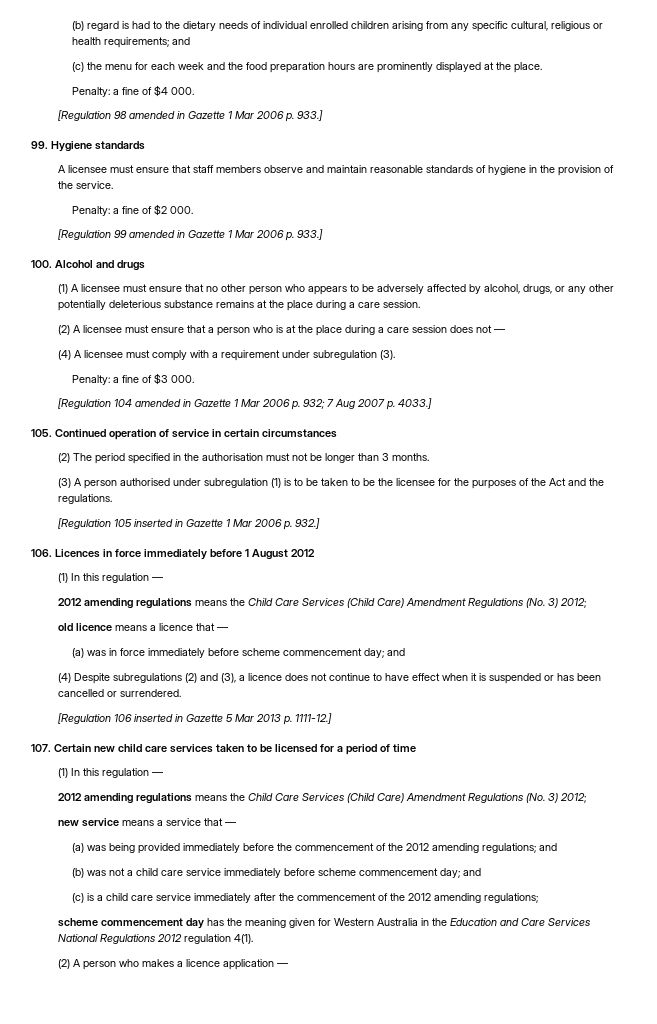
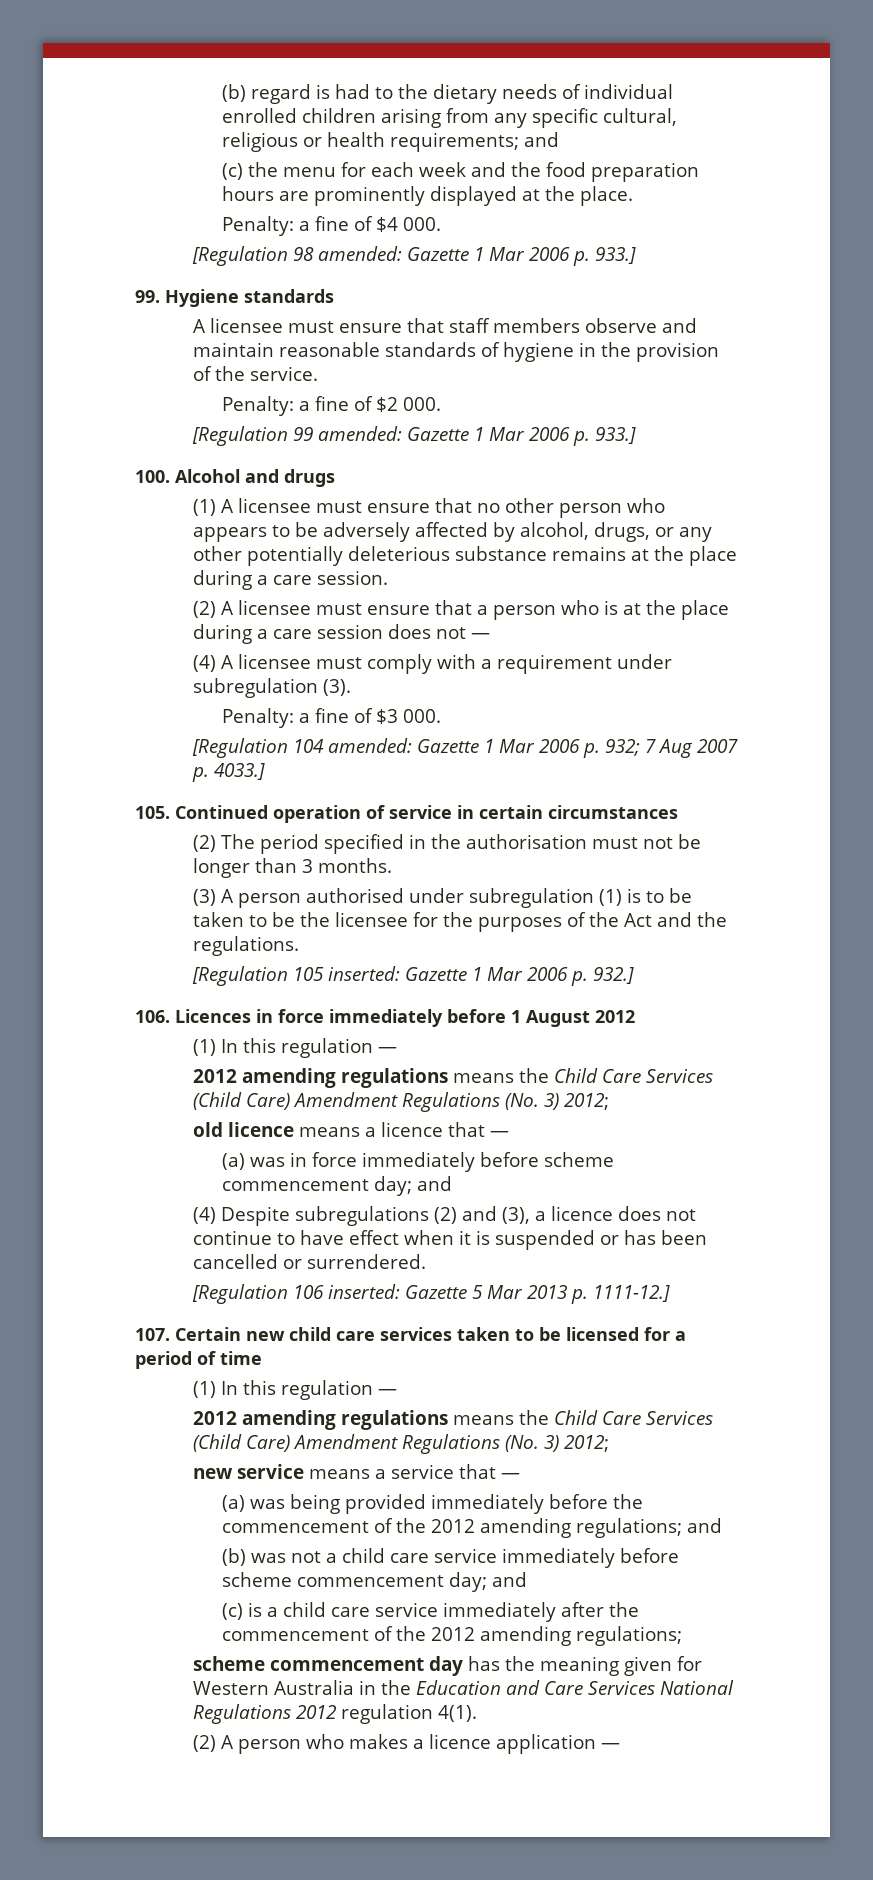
- [Regulation 98 amended in Gazette 1 Mar 2006 p. 933.]
+ [Regulation 98 amended: Gazette 1 Mar 2006 p. 933.]
- [Regulation 99 amended in Gazette 1 Mar 2006 p. 933.]
+ [Regulation 99 amended: Gazette 1 Mar 2006 p. 933.]
- [Regulation 104 amended in Gazette 1 Mar 2006 p. 932; 7 Aug 2007 p. 4033.]
+ [Regulation 104 amended: Gazette 1 Mar 2006 p. 932; 7 Aug 2007 p. 4033.]
- [Regulation 105 inserted in Gazette 1 Mar 2006 p. 932.]
+ [Regulation 105 inserted: Gazette 1 Mar 2006 p. 932.]
- [Regulation 106 inserted in Gazette 5 Mar 2013 p. 1111-12.]
+ [Regulation 106 inserted: Gazette 5 Mar 2013 p. 1111-12.]

